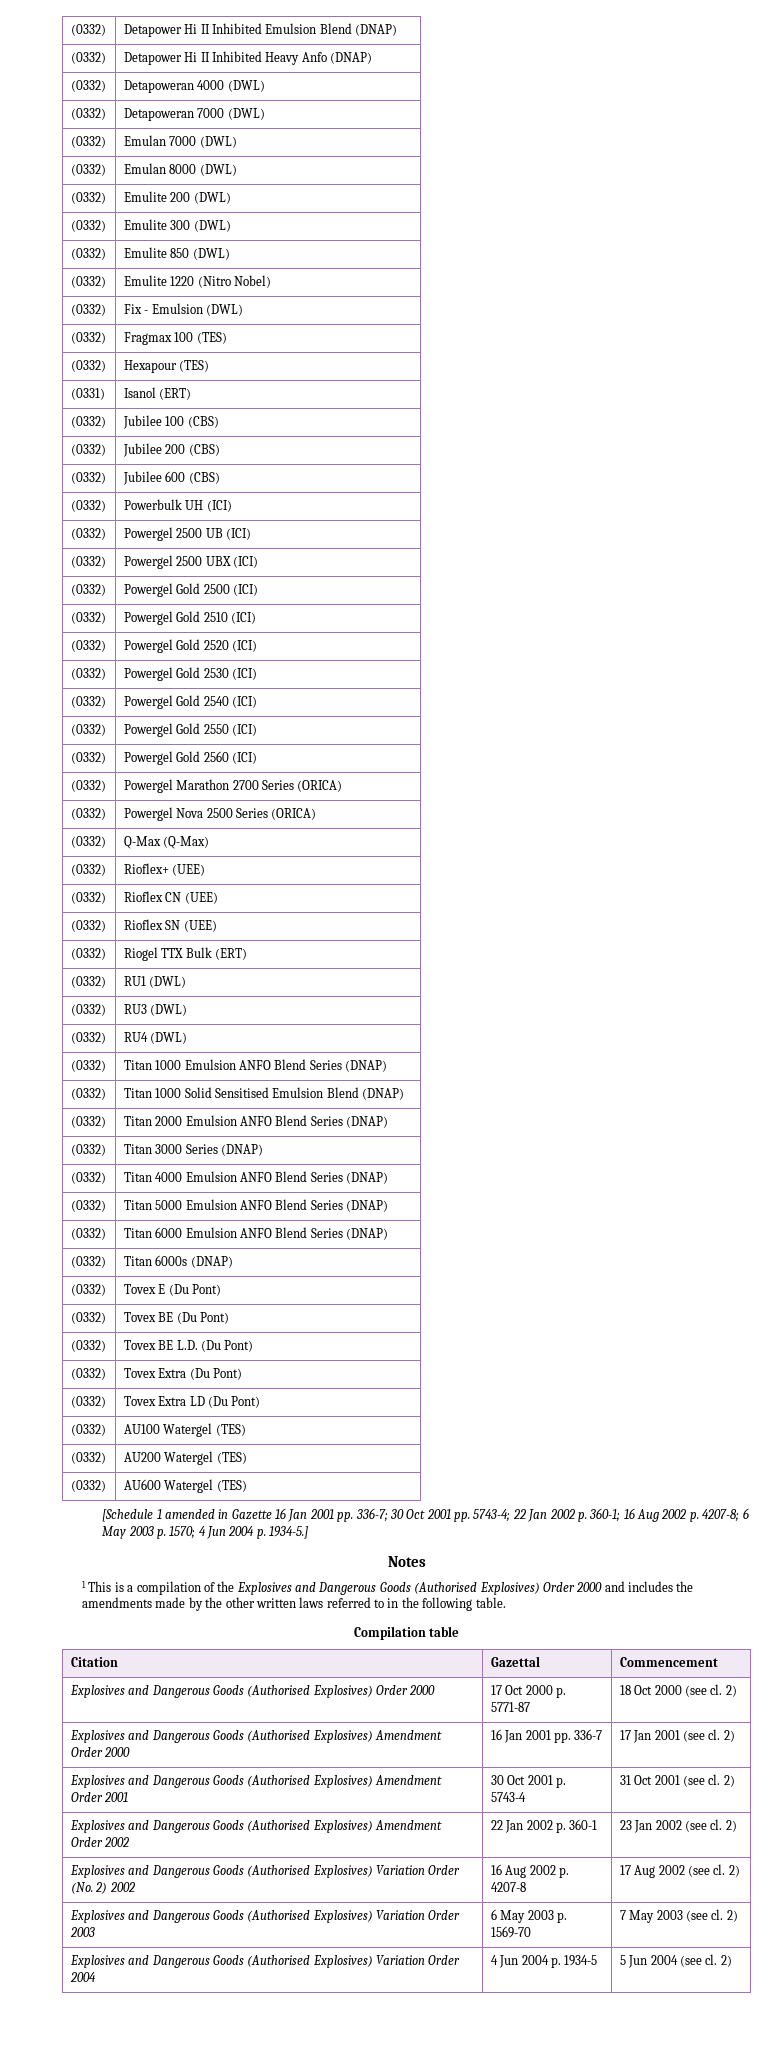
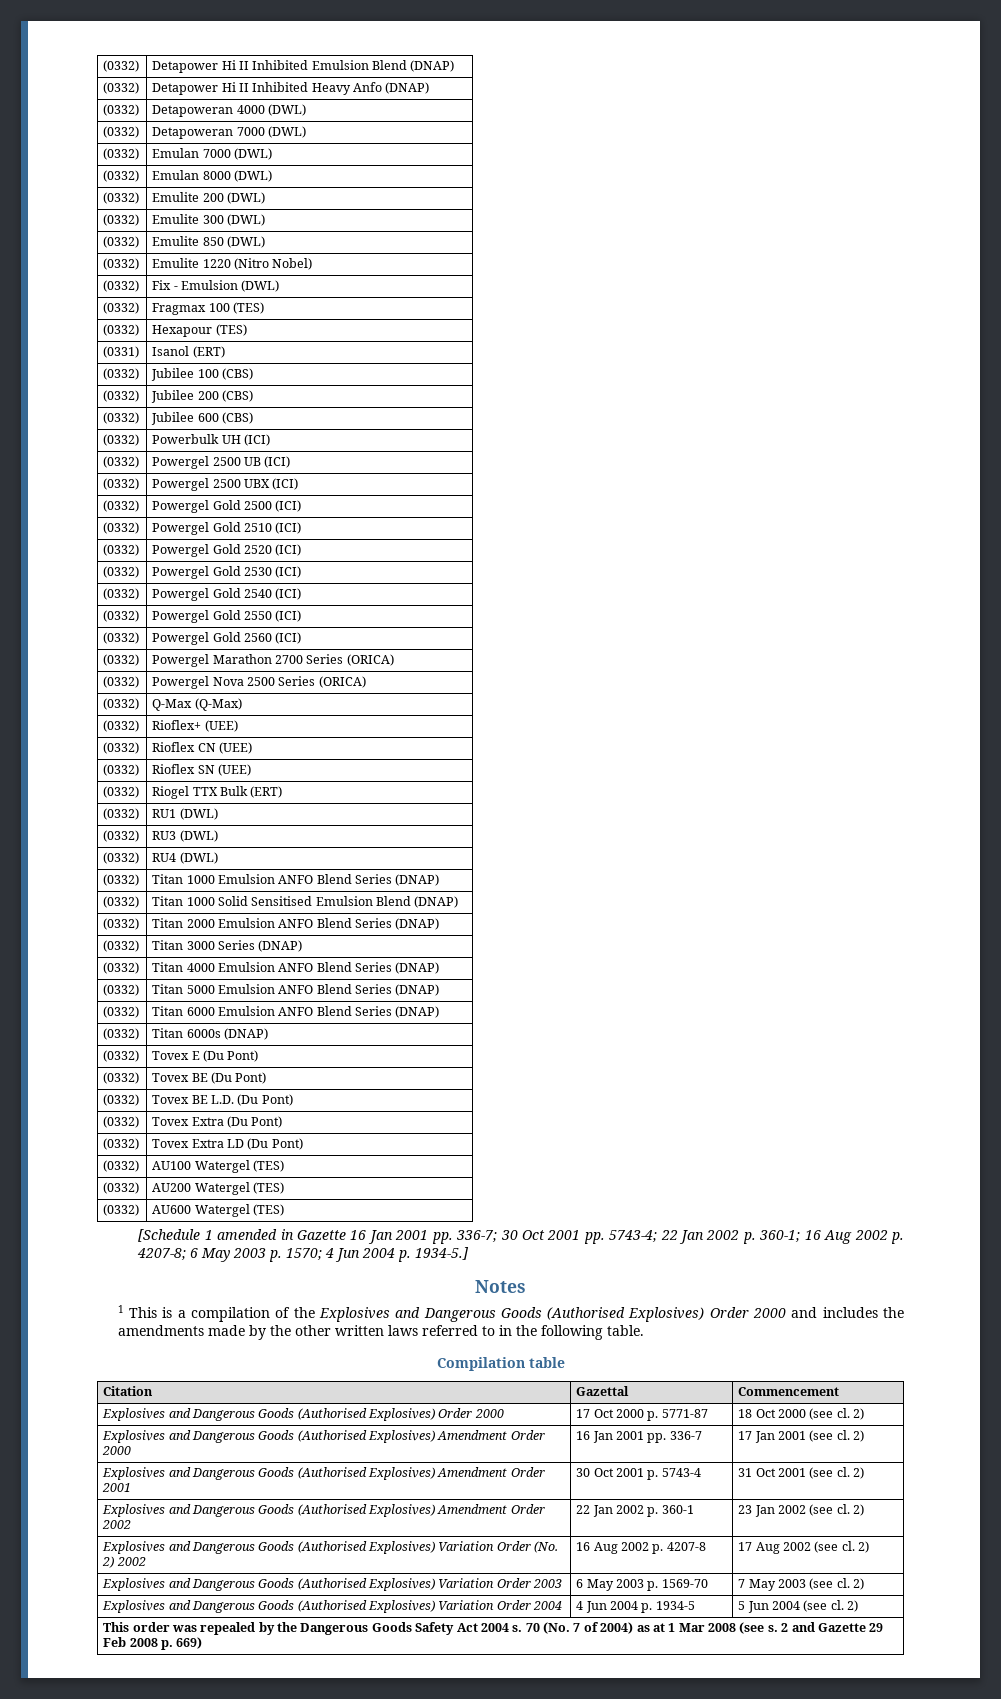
+ This order was repealed by the Dangerous Goods Safety Act 2004 s. 70 (No. 7 of 2004) as at 1 Mar 2008 (see s. 2 and Gazette 29 Feb 2008 p. 669)

